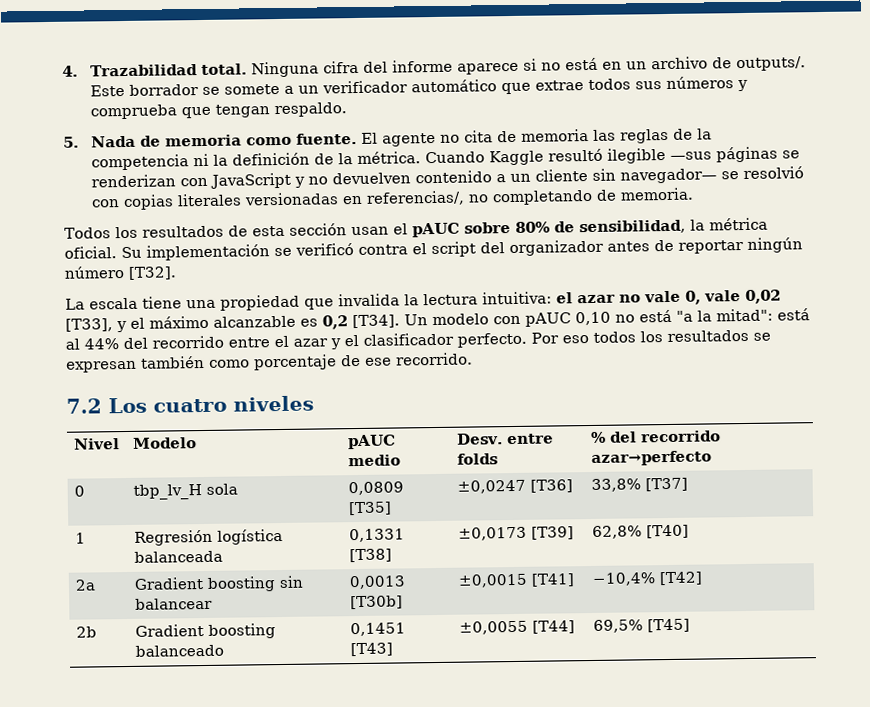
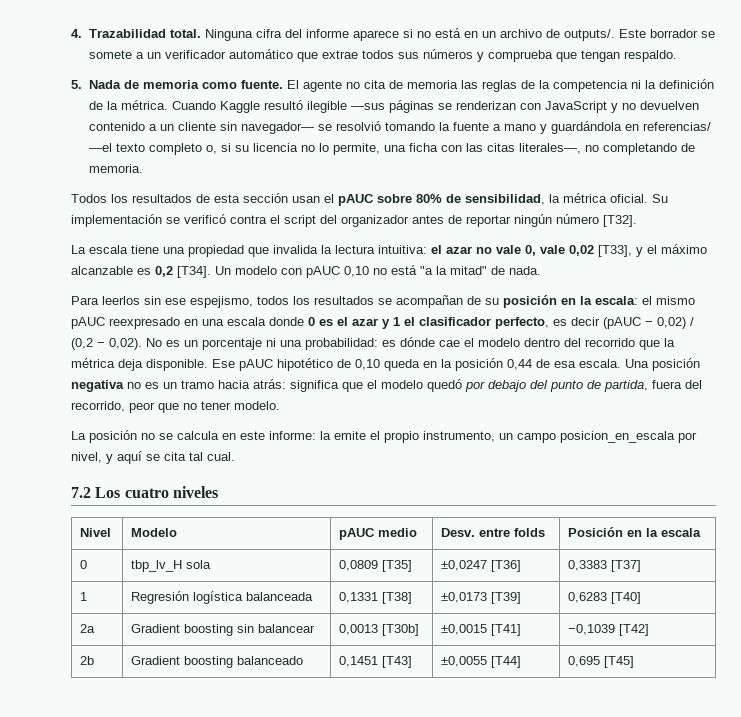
- Cuando Kaggle resultó ilegible —sus páginas se renderizan con JavaScript y no devuelven contenido a un cliente sin navegador— se resolvió con copias literales versionadas en referencias/, no completando de memoria.
+ Cuando Kaggle resultó ilegible —sus páginas se renderizan con JavaScript y no devuelven contenido a un cliente sin navegador— se resolvió tomando la fuente a mano y guardándola en referencias/ —el texto completo o, si su licencia no lo permite, una ficha con las citas literales—, no completando de memoria.
- Un modelo con pAUC 0,10 no está "a la mitad": está al 44% del recorrido entre el azar y el clasificador perfecto. Por eso todos los resultados se expresan también como porcentaje de ese recorrido.
+ Un modelo con pAUC 0,10 no está "a la mitad" de nada.
+ Para leerlos sin ese espejismo, todos los resultados se acompañan de su posición en la escala: el mismo pAUC reexpresado en una escala donde 0 es el azar y 1 el clasificador perfecto, es decir (pAUC − 0,02) / (0,2 − 0,02). No es un porcentaje ni una probabilidad: es dónde cae el modelo dentro del recorrido que la métrica deja disponible. Ese pAUC hipotético de 0,10 queda en la posición 0,44 de esa escala. Una posición negativa no es un tramo hacia atrás: significa que el modelo quedó por debajo del punto de partida, fuera del recorrido, peor que no tener modelo.
+ La posición no se calcula en este informe: la emite el propio instrumento, un campo posicion_en_escala por nivel, y aquí se cita tal cual.
- Nivel | Modelo | pAUC medio | Desv. entre folds | % del recorrido azar→perfecto
+ Nivel | Modelo | pAUC medio | Desv. entre folds | Posición en la escala
- 0 | tbp_lv_H sola | 0,0809 [T35] | ±0,0247 [T36] | 33,8% [T37]
+ 0 | tbp_lv_H sola | 0,0809 [T35] | ±0,0247 [T36] | 0,3383 [T37]
- 1 | Regresión logística balanceada | 0,1331 [T38] | ±0,0173 [T39] | 62,8% [T40]
+ 1 | Regresión logística balanceada | 0,1331 [T38] | ±0,0173 [T39] | 0,6283 [T40]
- 2a | Gradient boosting sin balancear | 0,0013 [T30b] | ±0,0015 [T41] | −10,4% [T42]
+ 2a | Gradient boosting sin balancear | 0,0013 [T30b] | ±0,0015 [T41] | −0,1039 [T42]
- 2b | Gradient boosting balanceado | 0,1451 [T43] | ±0,0055 [T44] | 69,5% [T45]
+ 2b | Gradient boosting balanceado | 0,1451 [T43] | ±0,0055 [T44] | 0,695 [T45]

